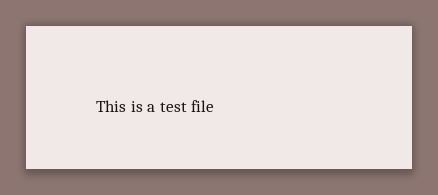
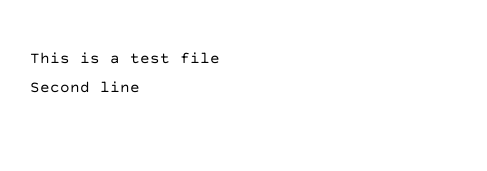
+ Second line

